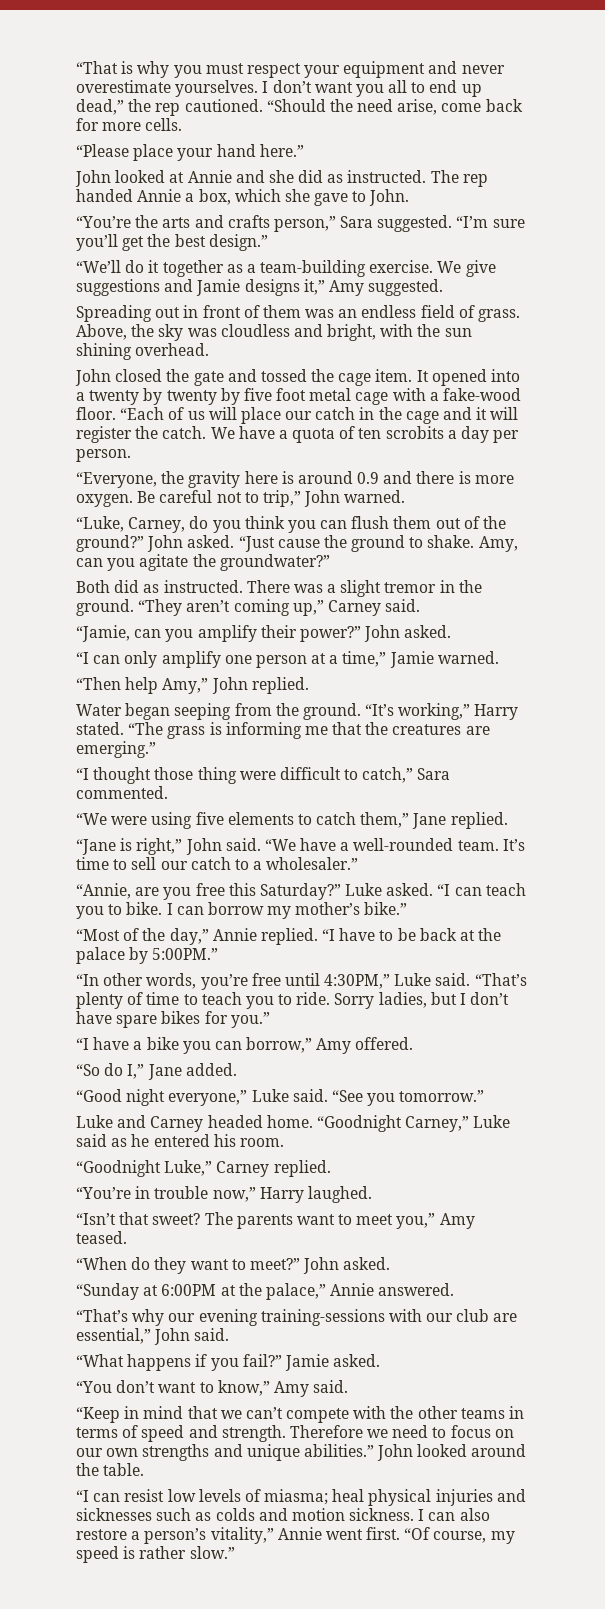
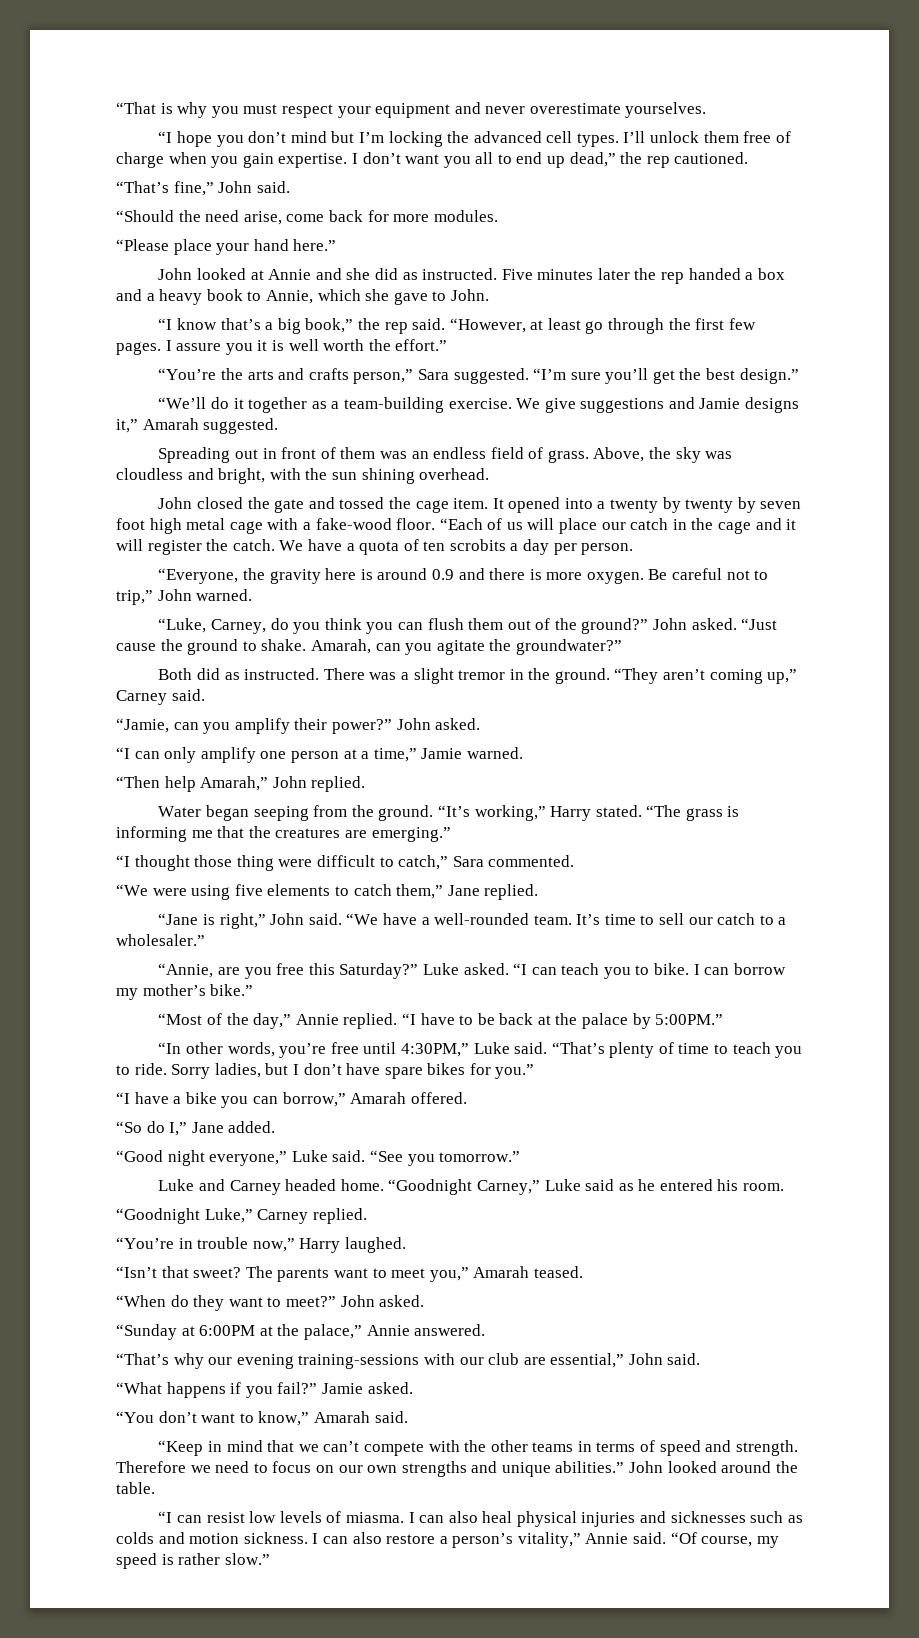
- “That is why you must respect your equipment and never overestimate yourselves. I don’t want you all to end up dead,” the rep cautioned. “Should the need arise, come back for more cells.
+ “That is why you must respect your equipment and never overestimate yourselves.
+ “I hope you don’t mind but I’m locking the advanced cell types. I’ll unlock them free of charge when you gain expertise. I don’t want you all to end up dead,” the rep cautioned.
+ “That’s fine,” John said.
+ “Should the need arise, come back for more modules.
- The rep handed Annie a box, which she gave to John.
+ Five minutes later the rep handed a box and a heavy book to Annie, which she gave to John.
+ “I know that’s a big book,” the rep said. “However, at least go through the first few pages. I assure you it is well worth the effort.”
- We give suggestions and Jamie designs it,” Amy suggested.
+ We give suggestions and Jamie designs it,” Amarah suggested.
- It opened into a twenty by twenty by five foot metal cage with a fake-wood floor.
+ It opened into a twenty by twenty by seven foot high metal cage with a fake-wood floor.
- Amy, can you agitate the groundwater?”
+ Amarah, can you agitate the groundwater?”
- “Then help Amy,” John replied.
+ “Then help Amarah,” John replied.
- “I have a bike you can borrow,” Amy offered.
+ “I have a bike you can borrow,” Amarah offered.
- The parents want to meet you,” Amy teased.
+ The parents want to meet you,” Amarah teased.
- “You don’t want to know,” Amy said.
+ “You don’t want to know,” Amarah said.
- “I can resist low levels of miasma; heal physical injuries and sicknesses such as colds and motion sickness.
+ “I can resist low levels of miasma. I can also heal physical injuries and sicknesses such as colds and motion sickness.
- I can also restore a person’s vitality,” Annie went first.
+ I can also restore a person’s vitality,” Annie said.

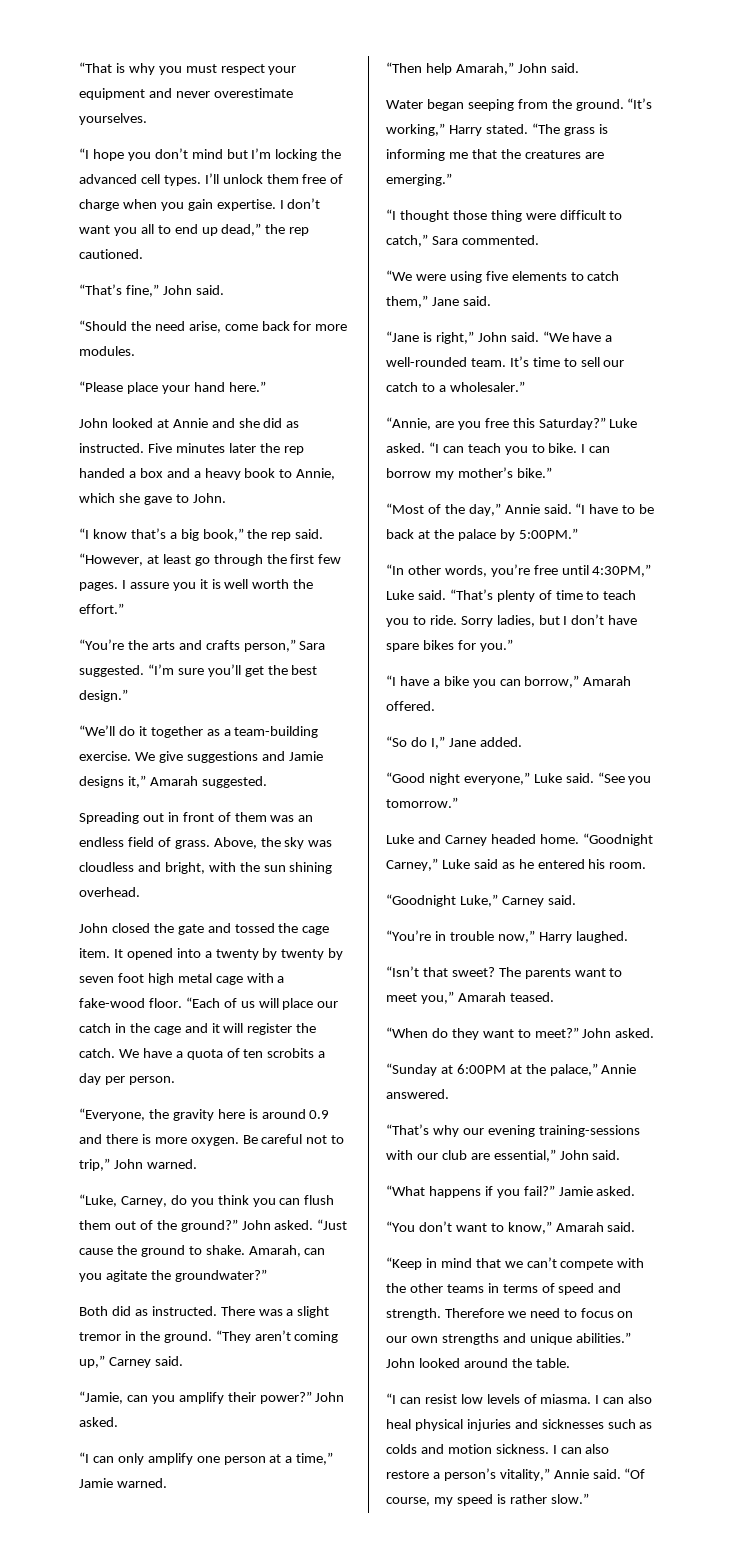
- “Then help Amarah,” John replied.
+ “Then help Amarah,” John said.
- “We were using five elements to catch them,” Jane replied.
+ “We were using five elements to catch them,” Jane said.
- “Most of the day,” Annie replied.
+ “Most of the day,” Annie said.
- “Goodnight Luke,” Carney replied.
+ “Goodnight Luke,” Carney said.

